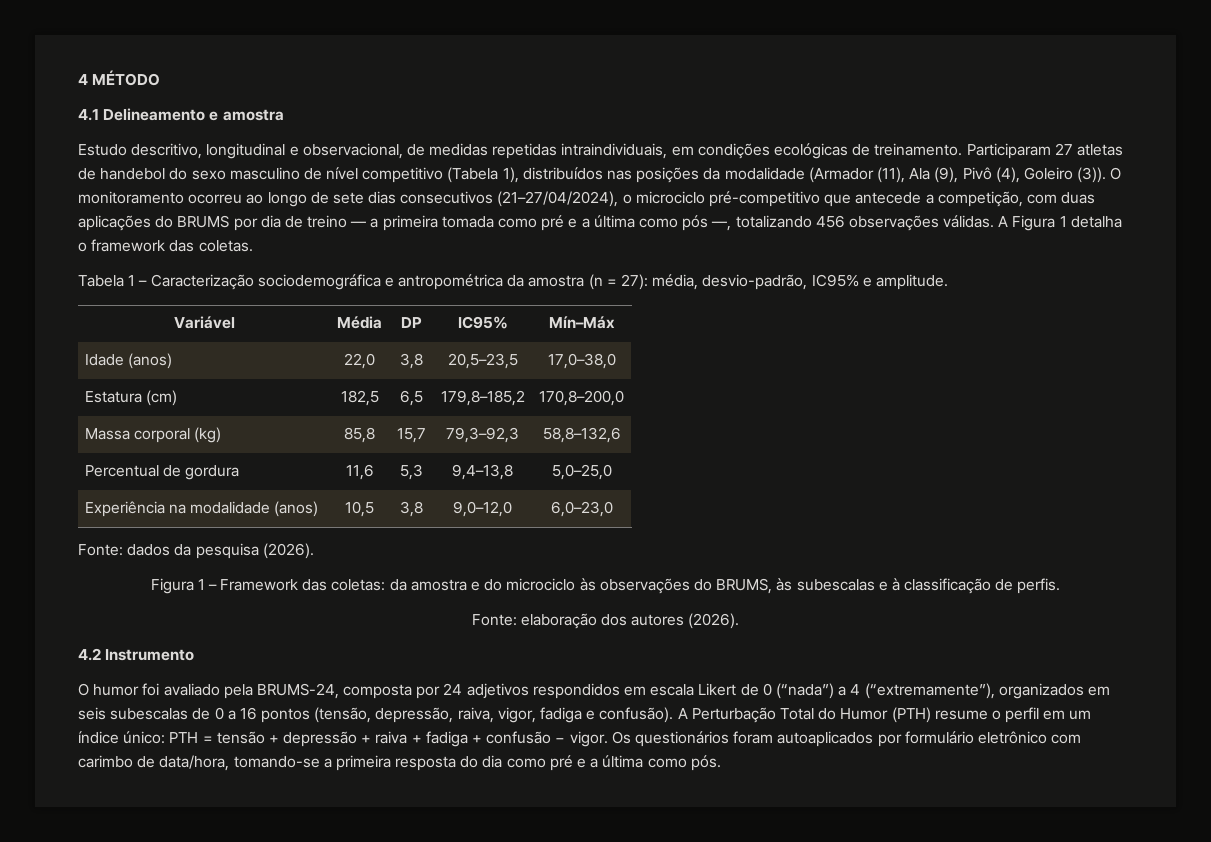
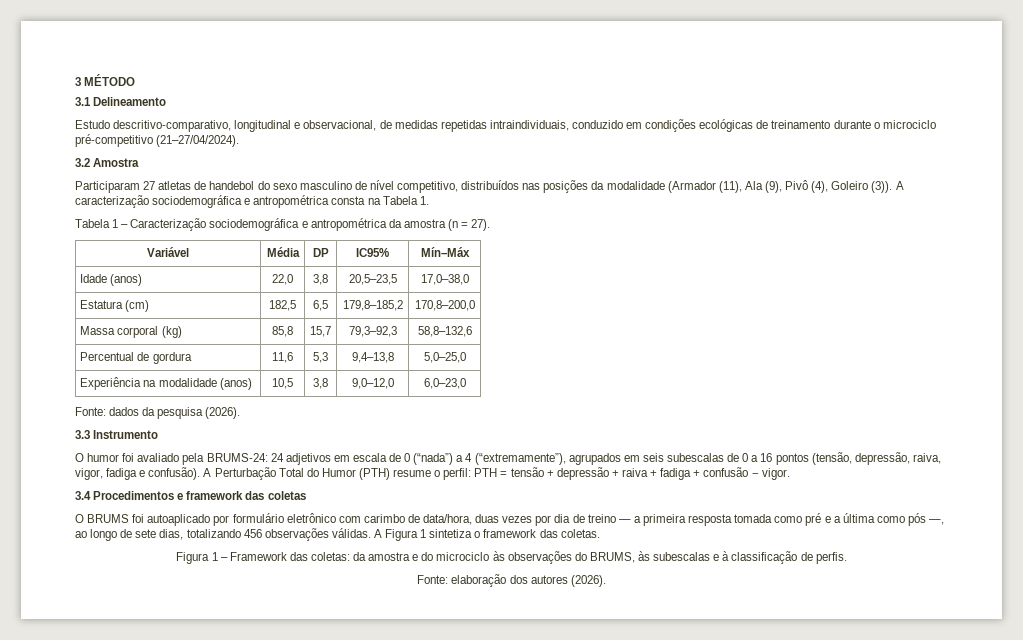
- 4 MÉTODO
+ 3 MÉTODO
- 4.1 Delineamento e amostra
+ 3.1 Delineamento
- Estudo descritivo, longitudinal e observacional, de medidas repetidas intraindividuais, em condições ecológicas de treinamento. Participaram 27 atletas de handebol do sexo masculino de nível competitivo (Tabela 1), distribuídos nas posições da modalidade (Armador (11), Ala (9), Pivô (4), Goleiro (3)).
+ Estudo descritivo-comparativo, longitudinal e observacional, de medidas repetidas intraindividuais, conduzido em condições ecológicas de treinamento durante o microciclo pré-competitivo (21–27/04/2024).
+ 3.2 Amostra
+ Participaram 27 atletas de handebol do sexo masculino de nível competitivo, distribuídos nas posições da modalidade (Armador (11), Ala (9), Pivô (4), Goleiro (3)).
- O monitoramento ocorreu ao longo de sete dias consecutivos (21–27/04/2024), o microciclo pré-competitivo que antecede a competição, com duas aplicações do BRUMS por dia de treino — a primeira tomada como pré e a última como pós —, totalizando 456 observações válidas. A Figura 1 detalha o framework das coletas.
+ A caracterização sociodemográfica e antropométrica consta na Tabela 1.
- Tabela 1 – Caracterização sociodemográfica e antropométrica da amostra (n = 27): média, desvio-padrão, IC95% e amplitude.
+ Tabela 1 – Caracterização sociodemográfica e antropométrica da amostra (n = 27).
+ 3.3 Instrumento
+ O humor foi avaliado pela BRUMS-24: 24 adjetivos em escala de 0 (“nada”) a 4 (“extremamente”), agrupados em seis subescalas de 0 a 16 pontos (tensão, depressão, raiva, vigor, fadiga e confusão). A Perturbação Total do Humor (PTH) resume o perfil: PTH = tensão + depressão + raiva + fadiga + confusão − vigor.
+ 3.4 Procedimentos e framework das coletas
+ O BRUMS foi autoaplicado por formulário eletrônico com carimbo de data/hora, duas vezes por dia de treino — a primeira resposta tomada como pré e a última como pós —, ao longo de sete dias, totalizando 456 observações válidas. A Figura 1 sintetiza o framework das coletas.
- 4.2 Instrumento
- O humor foi avaliado pela BRUMS-24, composta por 24 adjetivos respondidos em escala Likert de 0 (“nada”) a 4 (“extremamente”), organizados em seis subescalas de 0 a 16 pontos (tensão, depressão, raiva, vigor, fadiga e confusão). A Perturbação Total do Humor (PTH) resume o perfil em um índice único: PTH = tensão + depressão + raiva + fadiga + confusão − vigor. Os questionários foram autoaplicados por formulário eletrônico com carimbo de data/hora, tomando-se a primeira resposta do dia como pré e a última como pós.

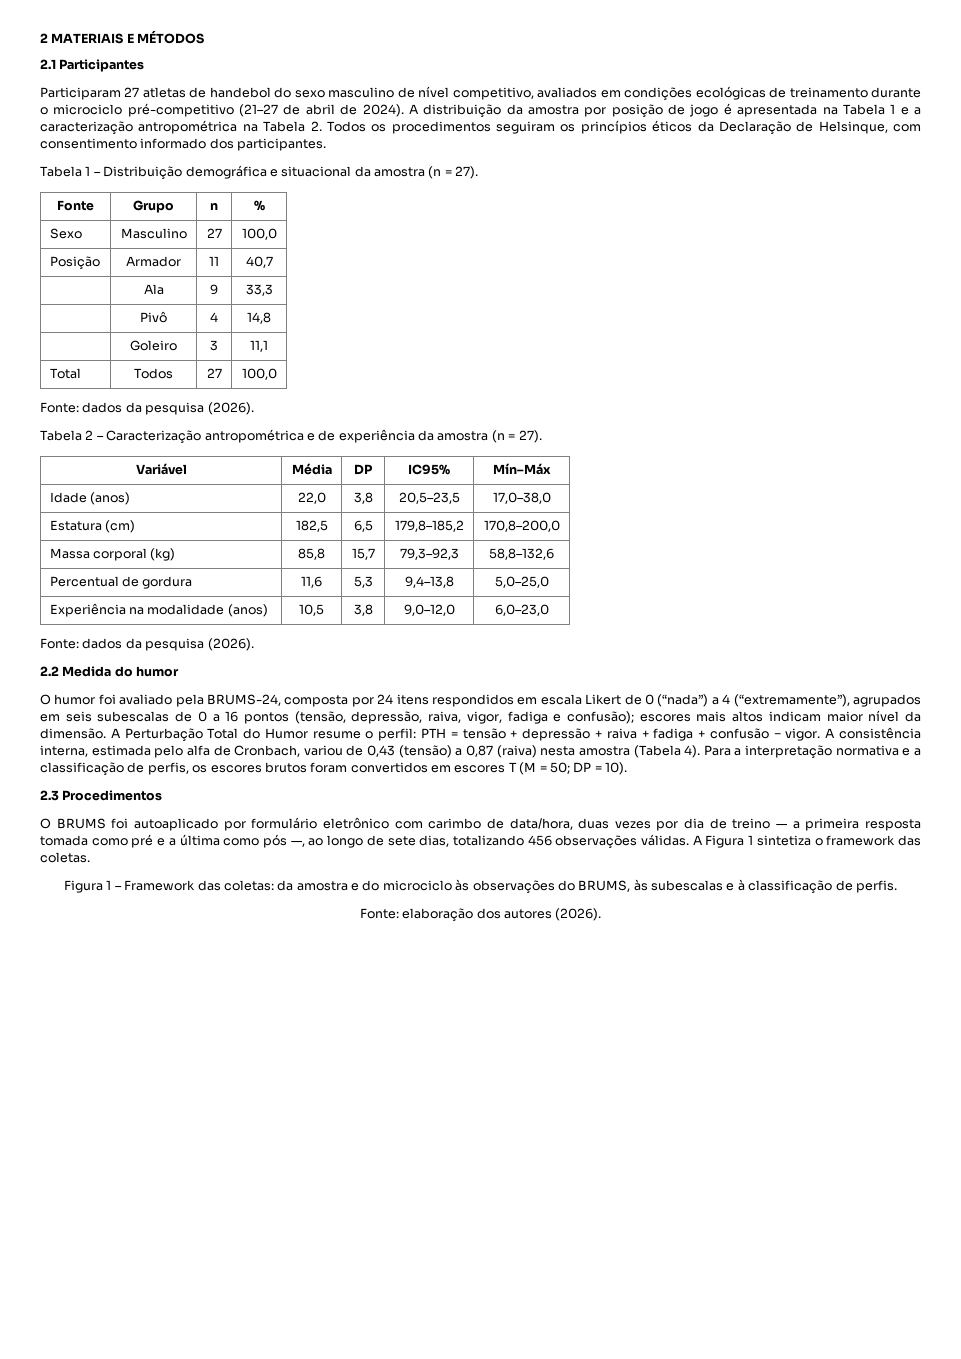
- 3 MÉTODO
- 3.1 Delineamento
- Estudo descritivo-comparativo, longitudinal e observacional, de medidas repetidas intraindividuais, conduzido em condições ecológicas de treinamento durante o microciclo pré-competitivo (21–27/04/2024).
- 3.2 Amostra
+ 2 MATERIAIS E MÉTODOS
+ 2.1 Participantes
- Participaram 27 atletas de handebol do sexo masculino de nível competitivo, distribuídos nas posições da modalidade (Armador (11), Ala (9), Pivô (4), Goleiro (3)). A caracterização sociodemográfica e antropométrica consta na Tabela 1.
- Tabela 1 – Caracterização sociodemográfica e antropométrica da amostra (n = 27).
+ Participaram 27 atletas de handebol do sexo masculino de nível competitivo, avaliados em condições ecológicas de treinamento durante o microciclo pré-competitivo (21–27 de abril de 2024). A distribuição da amostra por posição de jogo é apresentada na Tabela 1 e a caracterização antropométrica na Tabela 2. Todos os procedimentos seguiram os princípios éticos da Declaração de Helsinque, com consentimento informado dos participantes.
+ Tabela 1 – Distribuição demográfica e situacional da amostra (n = 27).
+ Fonte | Grupo | n | %
+ Sexo | Masculino | 27 | 100,0
+ Posição | Armador | 11 | 40,7
+ | Ala | 9 | 33,3
+ | Pivô | 4 | 14,8
+ | Goleiro | 3 | 11,1
+ Total | Todos | 27 | 100,0
+ Fonte: dados da pesquisa (2026).
+ Tabela 2 – Caracterização antropométrica e de experiência da amostra (n = 27).
- 3.3 Instrumento
+ 2.2 Medida do humor
- O humor foi avaliado pela BRUMS-24: 24 adjetivos em escala de 0 (“nada”) a 4 (“extremamente”), agrupados em seis subescalas de 0 a 16 pontos (tensão, depressão, raiva, vigor, fadiga e confusão).
+ O humor foi avaliado pela BRUMS-24, composta por 24 itens respondidos em escala Likert de 0 (“nada”) a 4 (“extremamente”), agrupados em seis subescalas de 0 a 16 pontos (tensão, depressão, raiva, vigor, fadiga e confusão); escores mais altos indicam maior nível da dimensão.
- A Perturbação Total do Humor (PTH) resume o perfil: PTH = tensão + depressão + raiva + fadiga + confusão − vigor.
- 3.4 Procedimentos e framework das coletas
+ A Perturbação Total do Humor resume o perfil: PTH = tensão + depressão + raiva + fadiga + confusão − vigor. A consistência interna, estimada pelo alfa de Cronbach, variou de 0,43 (tensão) a 0,87 (raiva) nesta amostra (Tabela 4). Para a interpretação normativa e a classificação de perfis, os escores brutos foram convertidos em escores T (M = 50; DP = 10).
+ 2.3 Procedimentos

